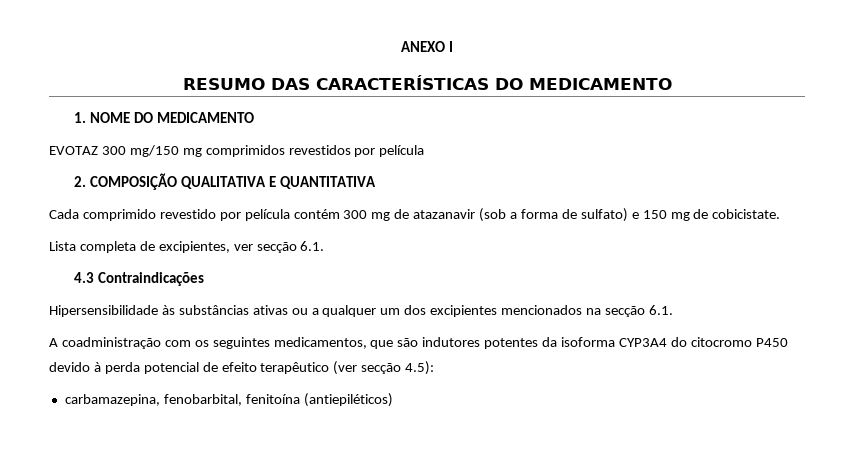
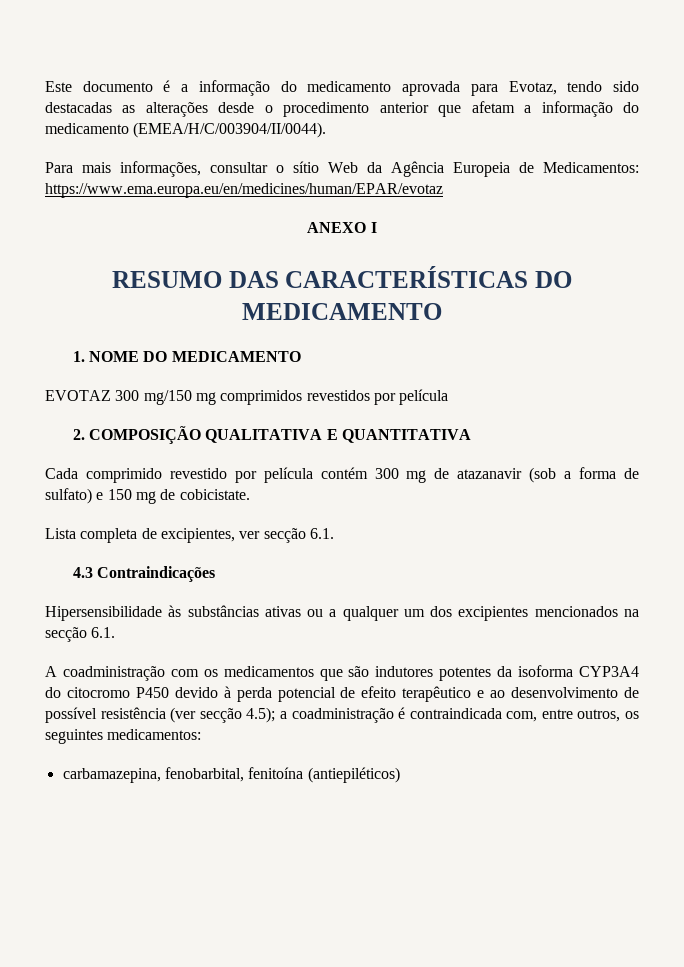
+ Este documento é a informação do medicamento aprovada para Evotaz, tendo sido destacadas as alterações desde o procedimento anterior que afetam a informação do medicamento (EMEA/H/C/003904/II/0044).
+ Para mais informações, consultar o sítio Web da Agência Europeia de Medicamentos: https://www.ema.europa.eu/en/medicines/human/EPAR/evotaz
- A coadministração com os seguintes medicamentos, que são indutores potentes da isoforma CYP3A4 do citocromo P450 devido à perda potencial de efeito terapêutico (ver secção 4.5):
+ A coadministração com os medicamentos que são indutores potentes da isoforma CYP3A4 do citocromo P450 devido à perda potencial de efeito terapêutico e ao desenvolvimento de possível resistência (ver secção 4.5); a coadministração é contraindicada com, entre outros, os seguintes medicamentos:

